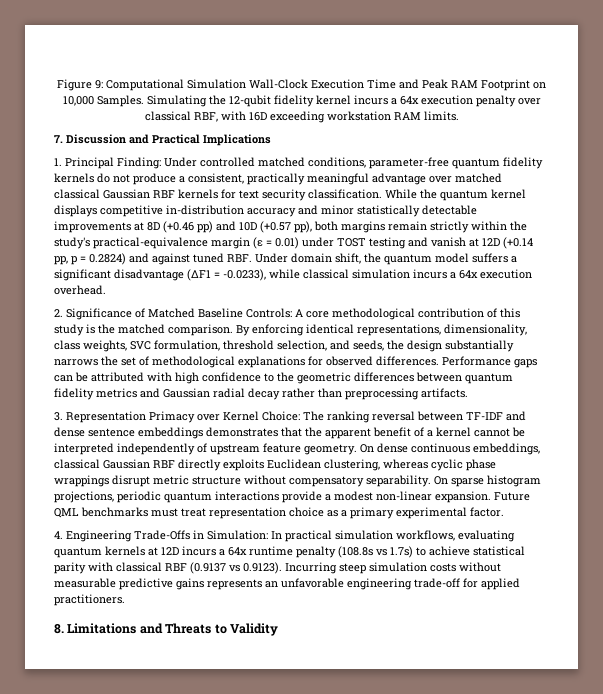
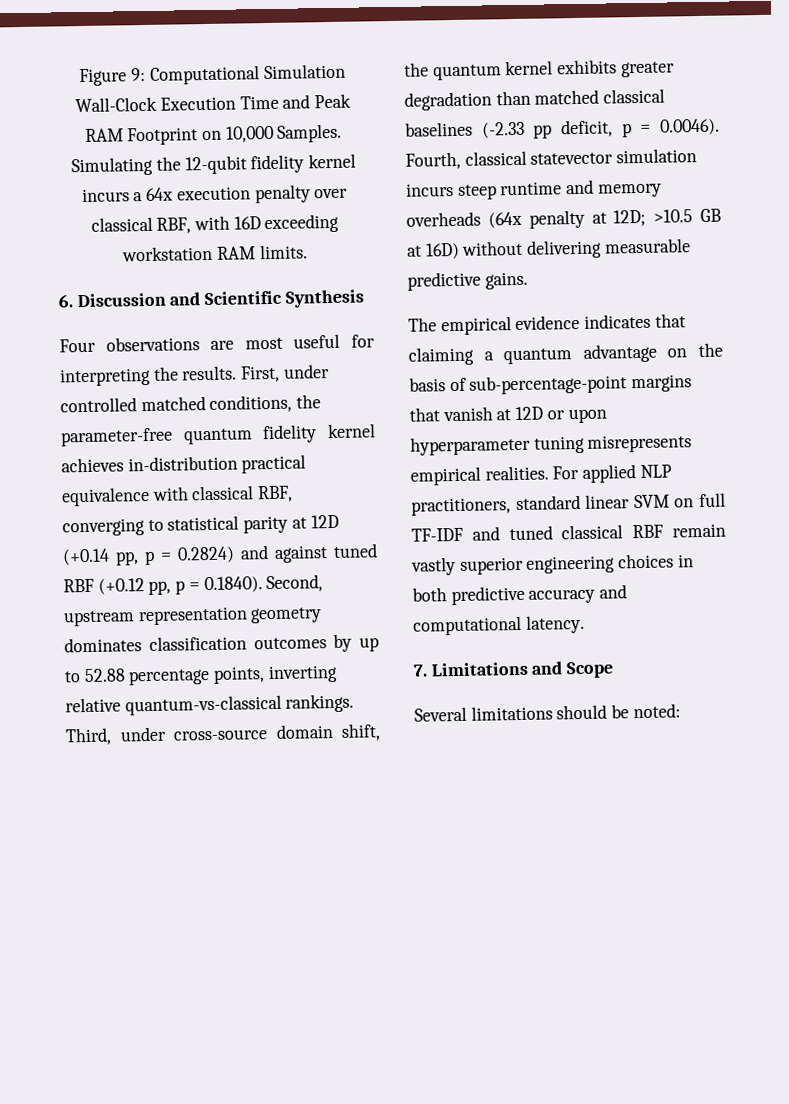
- 7. Discussion and Practical Implications
- 1. Principal Finding: Under controlled matched conditions, parameter-free quantum fidelity kernels do not produce a consistent, practically meaningful advantage over matched classical Gaussian RBF kernels for text security classification. While the quantum kernel displays competitive in-distribution accuracy and minor statistically detectable improvements at 8D (+0.46 pp) and 10D (+0.57 pp), both margins remain strictly within the study's practical-equivalence margin (ε = 0.01) under TOST testing and vanish at 12D (+0.14 pp, p = 0.2824) and against tuned RBF. Under domain shift, the quantum model suffers a significant disadvantage (ΔF1 = -0.0233), while classical simulation incurs a 64x execution overhead.
- 2. Significance of Matched Baseline Controls: A core methodological contribution of this study is the matched comparison. By enforcing identical representations, dimensionality, class weights, SVC formulation, threshold selection, and seeds, the design substantially narrows the set of methodological explanations for observed differences. Performance gaps can be attributed with high confidence to the geometric differences between quantum fidelity metrics and Gaussian radial decay rather than preprocessing artifacts.
- 3. Representation Primacy over Kernel Choice: The ranking reversal between TF-IDF and dense sentence embeddings demonstrates that the apparent benefit of a kernel cannot be interpreted independently of upstream feature geometry. On dense continuous embeddings, classical Gaussian RBF directly exploits Euclidean clustering, whereas cyclic phase wrappings disrupt metric structure without compensatory separability. On sparse histogram projections, periodic quantum interactions provide a modest non-linear expansion. Future QML benchmarks must treat representation choice as a primary experimental factor.
- 4. Engineering Trade-Offs in Simulation: In practical simulation workflows, evaluating quantum kernels at 12D incurs a 64x runtime penalty (108.8s vs 1.7s) to achieve statistical parity with classical RBF (0.9137 vs 0.9123). Incurring steep simulation costs without measurable predictive gains represents an unfavorable engineering trade-off for applied practitioners.
- 8. Limitations and Threats to Validity
+ 6. Discussion and Scientific Synthesis
+ Four observations are most useful for interpreting the results. First, under controlled matched conditions, the parameter-free quantum fidelity kernel achieves in-distribution practical equivalence with classical RBF, converging to statistical parity at 12D (+0.14 pp, p = 0.2824) and against tuned RBF (+0.12 pp, p = 0.1840). Second, upstream representation geometry dominates classification outcomes by up to 52.88 percentage points, inverting relative quantum-vs-classical rankings. Third, under cross-source domain shift, the quantum kernel exhibits greater degradation than matched classical baselines (-2.33 pp deficit, p = 0.0046). Fourth, classical statevector simulation incurs steep runtime and memory overheads (64x penalty at 12D; >10.5 GB at 16D) without delivering measurable predictive gains.
+ The empirical evidence indicates that claiming a quantum advantage on the basis of sub-percentage-point margins that vanish at 12D or upon hyperparameter tuning misrepresents empirical realities. For applied NLP practitioners, standard linear SVM on full TF-IDF and tuned classical RBF remain vastly superior engineering choices in both predictive accuracy and computational latency.
+ 7. Limitations and Scope
+ Several limitations should be noted:

